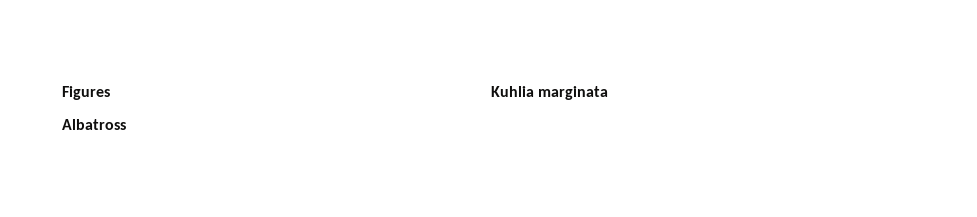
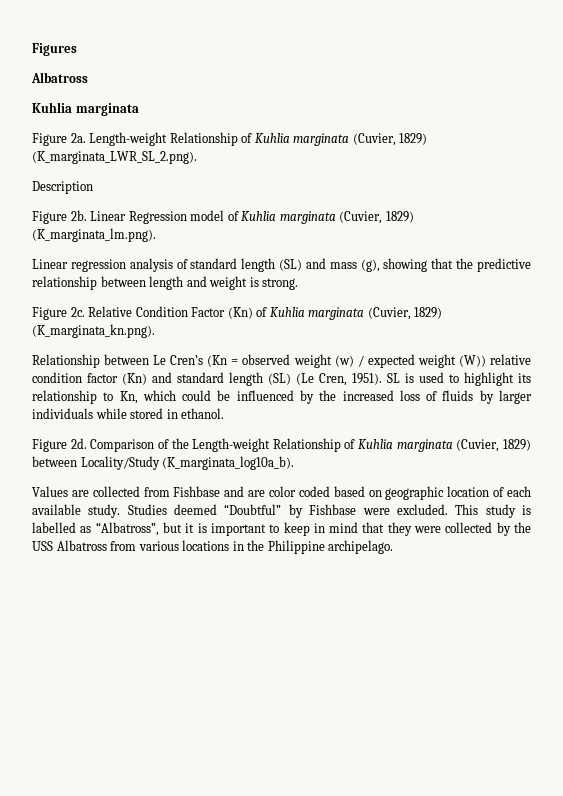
+ Figure 2a. Length-weight Relationship of Kuhlia marginata (Cuvier, 1829) (K_marginata_LWR_SL_2.png).
+ Description
+ Figure 2b. Linear Regression model of Kuhlia marginata (Cuvier, 1829) (K_marginata_lm.png).
+ Linear regression analysis of standard length (SL) and mass (g), showing that the predictive relationship between length and weight is strong.
+ Figure 2c. Relative Condition Factor (Kn) of Kuhlia marginata (Cuvier, 1829) (K_marginata_kn.png).
+ Relationship between Le Cren’s (Kn = observed weight (w) / expected weight (W)) relative condition factor (Kn) and standard length (SL) (Le Cren, 1951). SL is used to highlight its relationship to Kn, which could be influenced by the increased loss of fluids by larger individuals while stored in ethanol.
+ Figure 2d. Comparison of the Length-weight Relationship of Kuhlia marginata (Cuvier, 1829) between Locality/Study (K_marginata_log10a_b).
+ Values are collected from Fishbase and are color coded based on geographic location of each available study. Studies deemed “Doubtful” by Fishbase were excluded. This study is labelled as “Albatross”, but it is important to keep in mind that they were collected by the USS Albatross from various locations in the Philippine archipelago.

